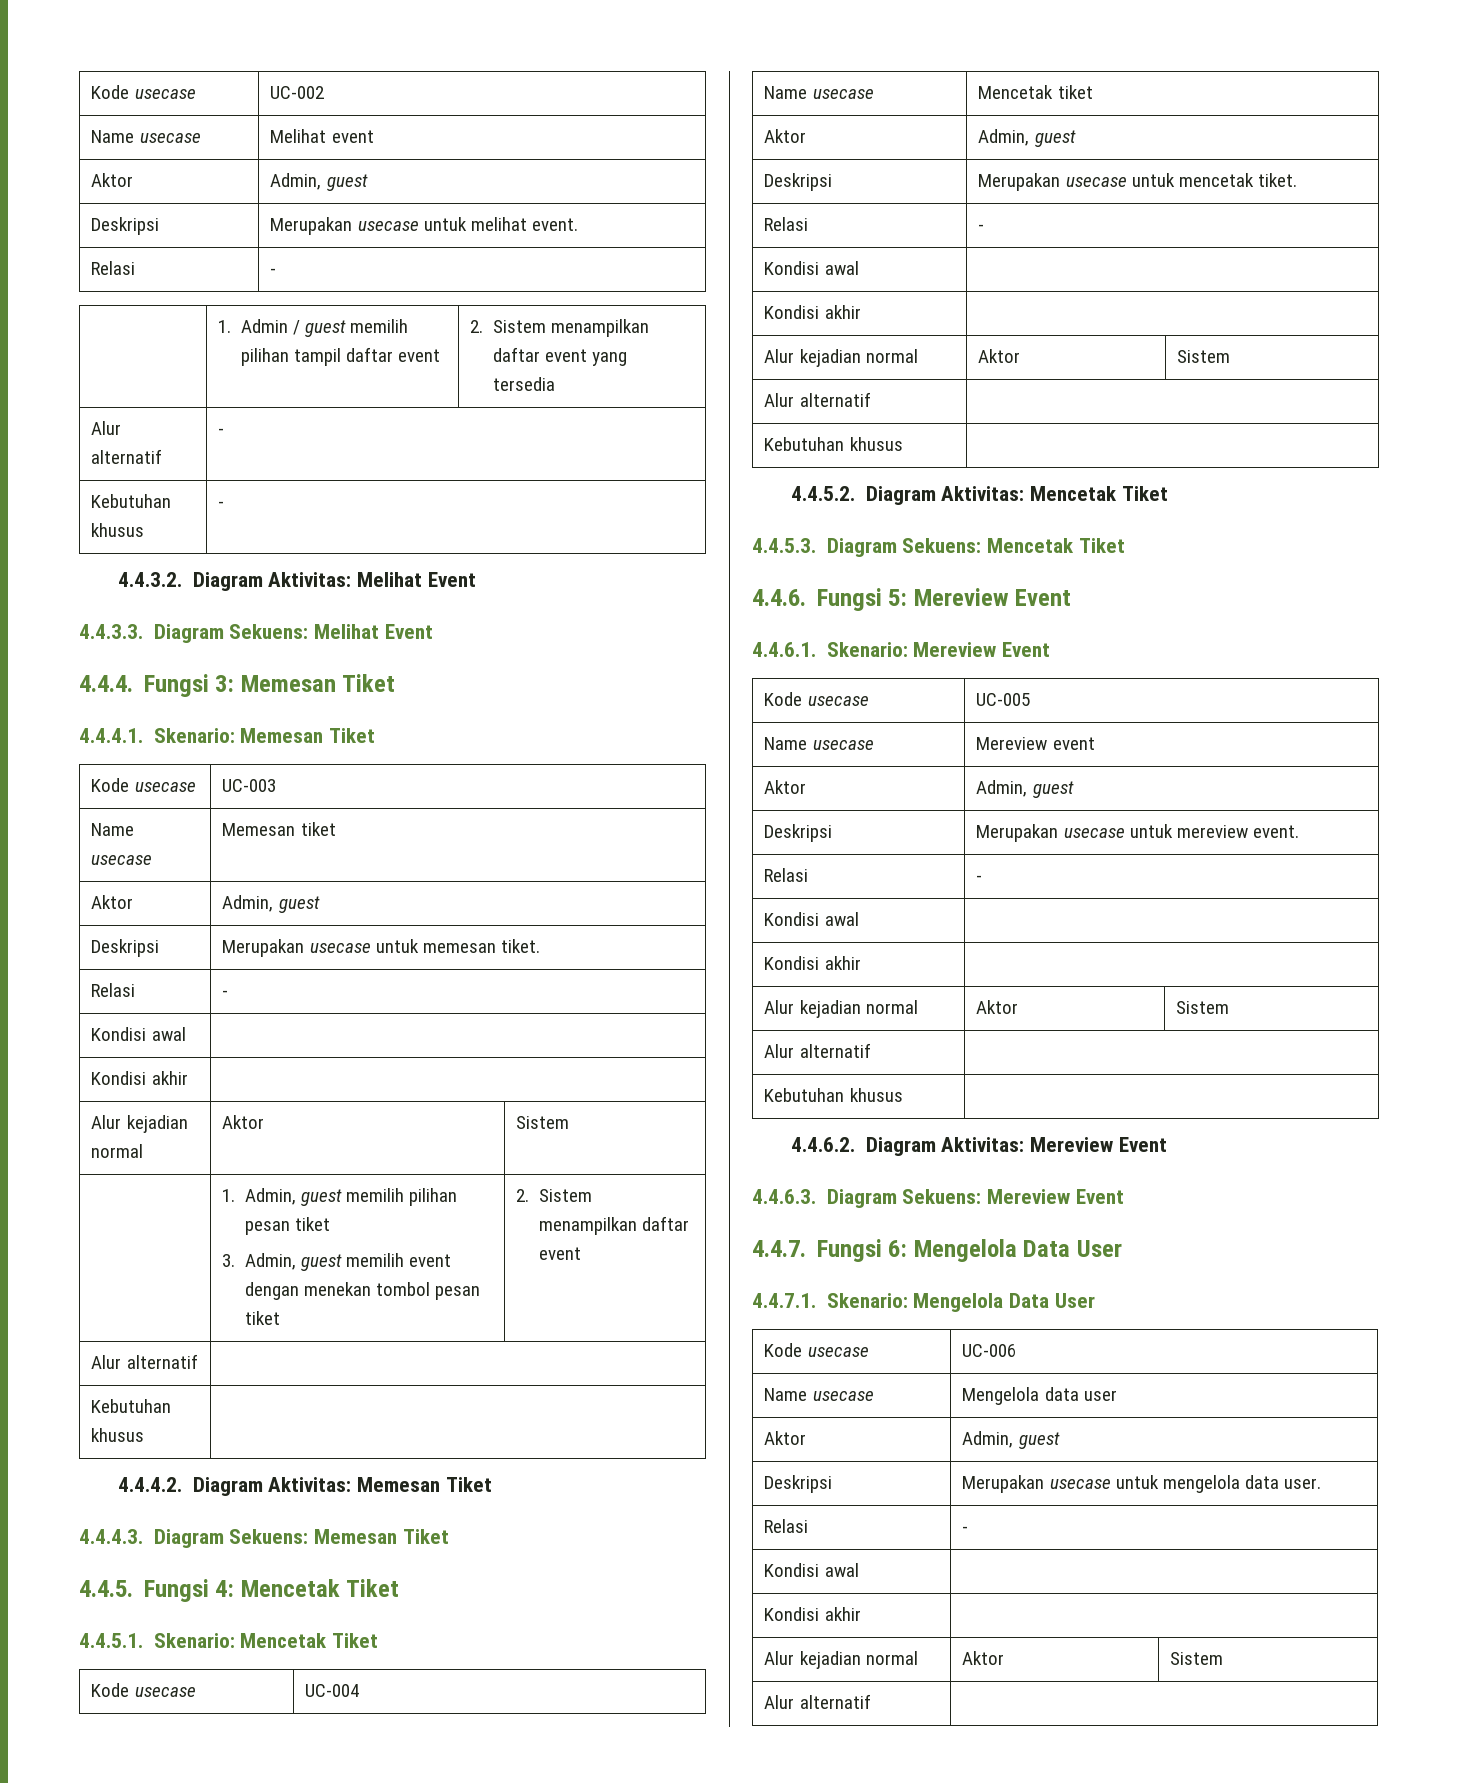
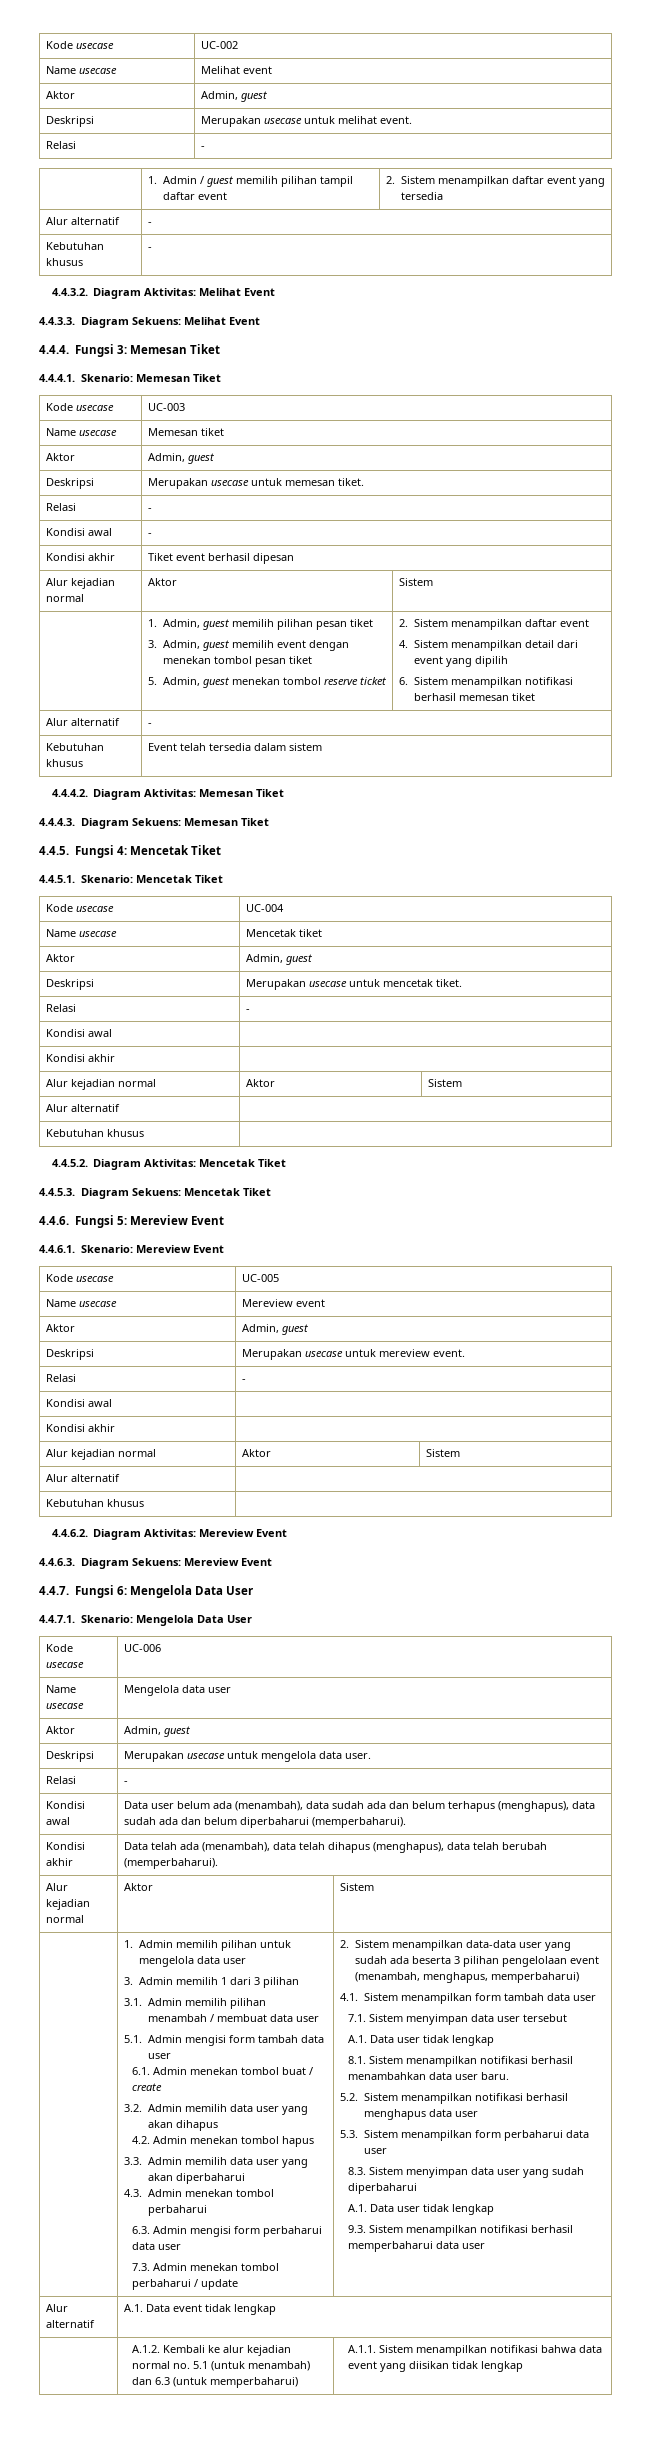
  Deskripsi | Merupakan usecase untuk memesan tiket.
  Relasi | -
- Kondisi awal |
- Kondisi akhir |
+ Kondisi awal | -
+ Kondisi akhir | Tiket event berhasil dipesan
- 3. Admin, guest memilih event dengan menekan tombol pesan tiket | 2. Sistem menampilkan daftar event
- Alur alternatif |
- Kebutuhan khusus |
+ 3. Admin, guest memilih event dengan menekan tombol pesan tiket
+ 5. Admin, guest menekan tombol reserve ticket | 2. Sistem menampilkan daftar event
+ 4. Sistem menampilkan detail dari event yang dipilih
+ 6. Sistem menampilkan notifikasi berhasil memesan tiket
+ Alur alternatif | -
+ Kebutuhan khusus | Event telah tersedia dalam sistem
  Deskripsi | Merupakan usecase untuk mengelola data user.
  Relasi | -
- Kondisi awal |
- Kondisi akhir |
+ Kondisi awal | Data user belum ada (menambah), data sudah ada dan belum terhapus (menghapus), data sudah ada dan belum diperbaharui (memperbaharui).
+ Kondisi akhir | Data telah ada (menambah), data telah dihapus (menghapus), data telah berubah (memperbaharui).
  Alur kejadian normal | Aktor | Sistem
- Alur alternatif |
+ | 1. Admin memilih pilihan untuk mengelola data user
+ 3. Admin memilih 1 dari 3 pilihan
+ 3.1. Admin memilih pilihan menambah / membuat data user
+ 5.1. Admin mengisi form tambah data user
+ 6.1. Admin menekan tombol buat / create
+ 3.2. Admin memilih data user yang akan dihapus
+ 4.2. Admin menekan tombol hapus
+ 3.3. Admin memilih data user yang akan diperbaharui
+ 4.3. Admin menekan tombol perbaharui
+ 6.3. Admin mengisi form perbaharui data user
+ 7.3. Admin menekan tombol perbaharui / update | 2. Sistem menampilkan data-data user yang sudah ada beserta 3 pilihan pengelolaan event (menambah, menghapus, memperbaharui)
+ 4.1. Sistem menampilkan form tambah data user
+ 7.1. Sistem menyimpan data user tersebut
+ A.1. Data user tidak lengkap
+ 8.1. Sistem menampilkan notifikasi berhasil menambahkan data user baru.
+ 5.2. Sistem menampilkan notifikasi berhasil menghapus data user
+ 5.3. Sistem menampilkan form perbaharui data user
+ 8.3. Sistem menyimpan data user yang sudah diperbaharui
+ A.1. Data user tidak lengkap
+ 9.3. Sistem menampilkan notifikasi berhasil memperbaharui data user
+ Alur alternatif | A.1. Data event tidak lengkap
+ | A.1.2. Kembali ke alur kejadian normal no. 5.1 (untuk menambah) dan 6.3 (untuk memperbaharui) | A.1.1. Sistem menampilkan notifikasi bahwa data event yang diisikan tidak lengkap

